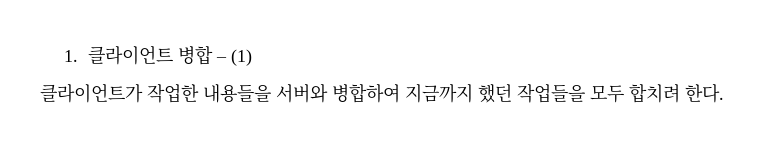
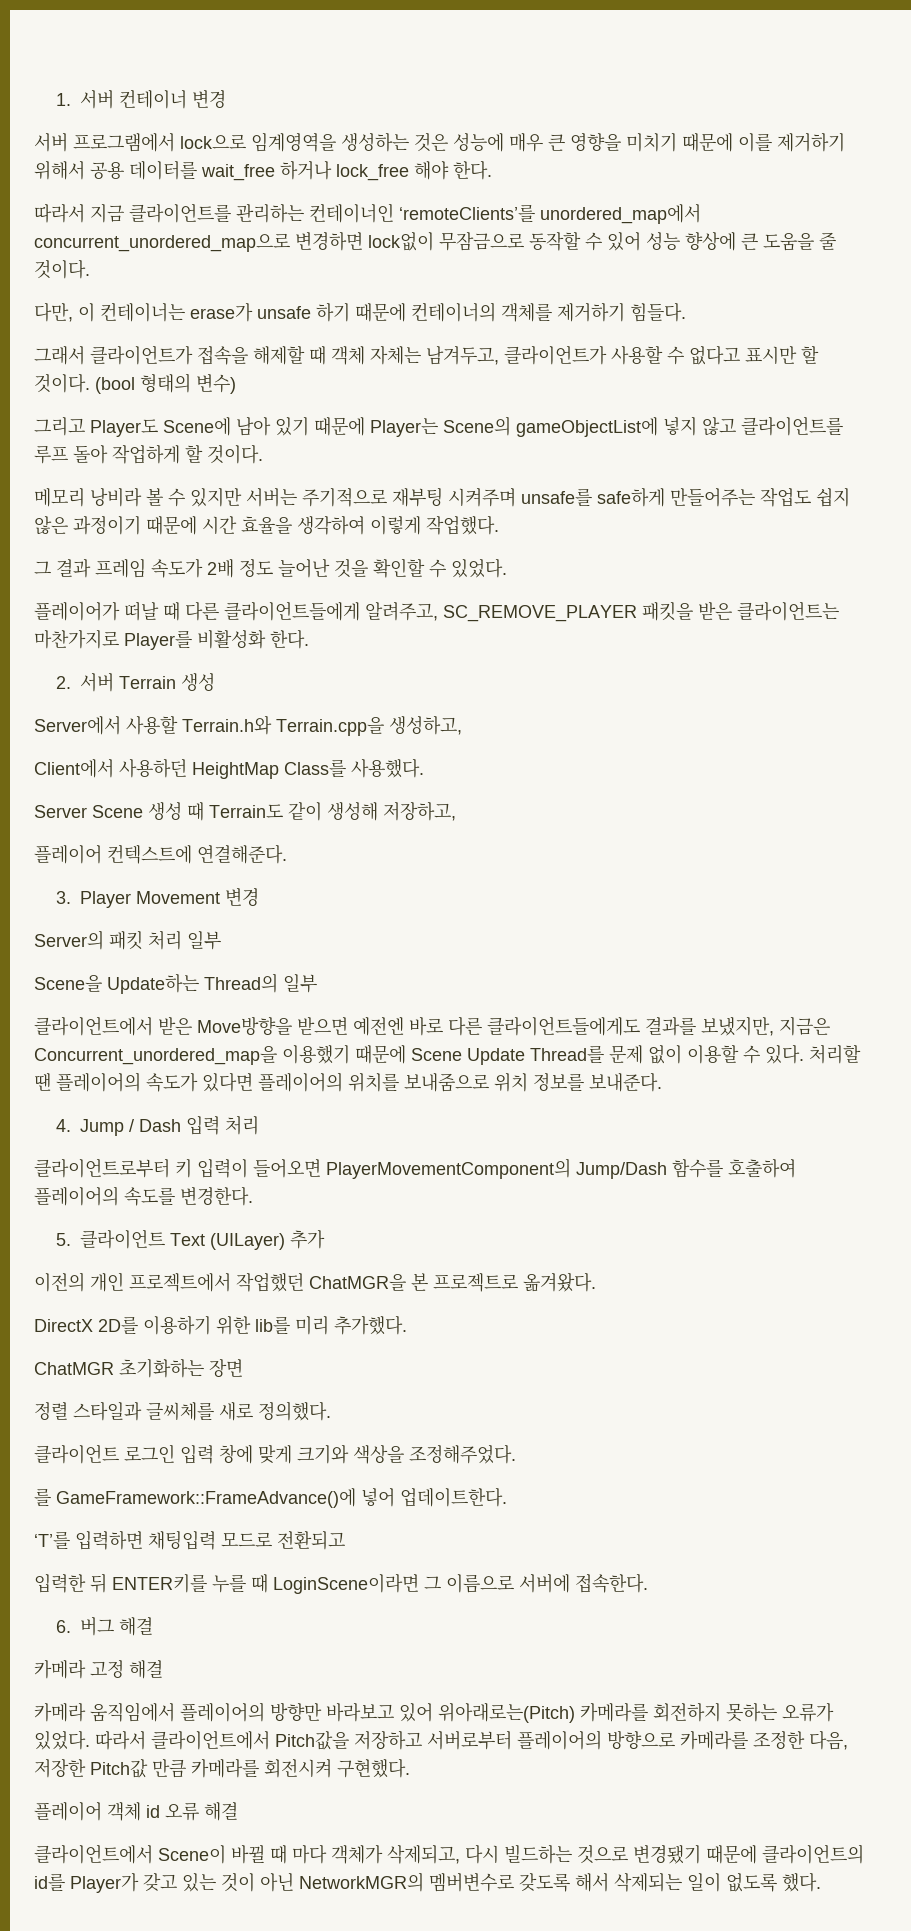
- 1. 클라이언트 병합 – (1)
- 클라이언트가 작업한 내용들을 서버와 병합하여 지금까지 했던 작업들을 모두 합치려 한다.
+ 1. 서버 컨테이너 변경
+ 서버 프로그램에서 lock으로 임계영역을 생성하는 것은 성능에 매우 큰 영향을 미치기 때문에 이를 제거하기 위해서 공용 데이터를 wait_free 하거나 lock_free 해야 한다.
+ 따라서 지금 클라이언트를 관리하는 컨테이너인 ‘remoteClients’를 unordered_map에서 concurrent_unordered_map으로 변경하면 lock없이 무잠금으로 동작할 수 있어 성능 향상에 큰 도움을 줄 것이다.
+ 다만, 이 컨테이너는 erase가 unsafe 하기 때문에 컨테이너의 객체를 제거하기 힘들다.
+ 그래서 클라이언트가 접속을 해제할 때 객체 자체는 남겨두고, 클라이언트가 사용할 수 없다고 표시만 할 것이다. (bool 형태의 변수)
+ 그리고 Player도 Scene에 남아 있기 때문에 Player는 Scene의 gameObjectList에 넣지 않고 클라이언트를 루프 돌아 작업하게 할 것이다.
+ 메모리 낭비라 볼 수 있지만 서버는 주기적으로 재부팅 시켜주며 unsafe를 safe하게 만들어주는 작업도 쉽지 않은 과정이기 때문에 시간 효율을 생각하여 이렇게 작업했다.
+ 그 결과 프레임 속도가 2배 정도 늘어난 것을 확인할 수 있었다.
+ 플레이어가 떠날 때 다른 클라이언트들에게 알려주고, SC_REMOVE_PLAYER 패킷을 받은 클라이언트는 마찬가지로 Player를 비활성화 한다.
+ 2. 서버 Terrain 생성
+ Server에서 사용할 Terrain.h와 Terrain.cpp을 생성하고,
+ Client에서 사용하던 HeightMap Class를 사용했다.
+ Server Scene 생성 때 Terrain도 같이 생성해 저장하고,
+ 플레이어 컨텍스트에 연결해준다.
+ 3. Player Movement 변경
+ Server의 패킷 처리 일부
+ Scene을 Update하는 Thread의 일부
+ 클라이언트에서 받은 Move방향을 받으면 예전엔 바로 다른 클라이언트들에게도 결과를 보냈지만, 지금은 Concurrent_unordered_map을 이용했기 때문에 Scene Update Thread를 문제 없이 이용할 수 있다. 처리할 땐 플레이어의 속도가 있다면 플레이어의 위치를 보내줌으로 위치 정보를 보내준다.
+ 4. Jump / Dash 입력 처리
+ 클라이언트로부터 키 입력이 들어오면 PlayerMovementComponent의 Jump/Dash 함수를 호출하여 플레이어의 속도를 변경한다.
+ 5. 클라이언트 Text (UILayer) 추가
+ 이전의 개인 프로젝트에서 작업했던 ChatMGR을 본 프로젝트로 옮겨왔다.
+ DirectX 2D를 이용하기 위한 lib를 미리 추가했다.
+ ChatMGR 초기화하는 장면
+ 정렬 스타일과 글씨체를 새로 정의했다.
+ 클라이언트 로그인 입력 창에 맞게 크기와 색상을 조정해주었다.
+ 를 GameFramework::FrameAdvance()에 넣어 업데이트한다.
+ ‘T’를 입력하면 채팅입력 모드로 전환되고
+ 입력한 뒤 ENTER키를 누를 때 LoginScene이라면 그 이름으로 서버에 접속한다.
+ 6. 버그 해결
+ 카메라 고정 해결
+ 카메라 움직임에서 플레이어의 방향만 바라보고 있어 위아래로는(Pitch) 카메라를 회전하지 못하는 오류가 있었다. 따라서 클라이언트에서 Pitch값을 저장하고 서버로부터 플레이어의 방향으로 카메라를 조정한 다음, 저장한 Pitch값 만큼 카메라를 회전시켜 구현했다.
+ 플레이어 객체 id 오류 해결
+ 클라이언트에서 Scene이 바뀔 때 마다 객체가 삭제되고, 다시 빌드하는 것으로 변경됐기 때문에 클라이언트의 id를 Player가 갖고 있는 것이 아닌 NetworkMGR의 멤버변수로 갖도록 해서 삭제되는 일이 없도록 했다.

